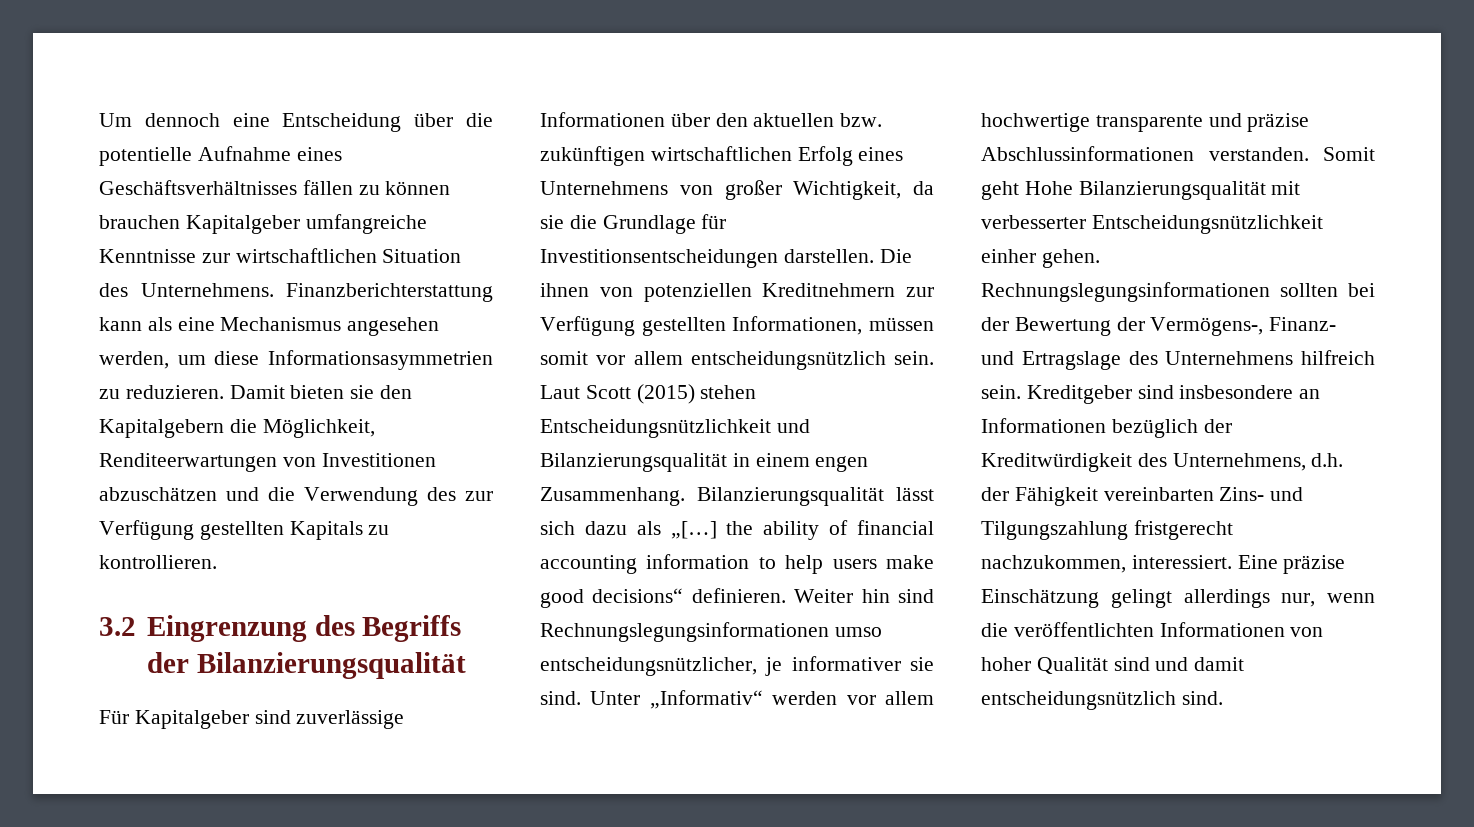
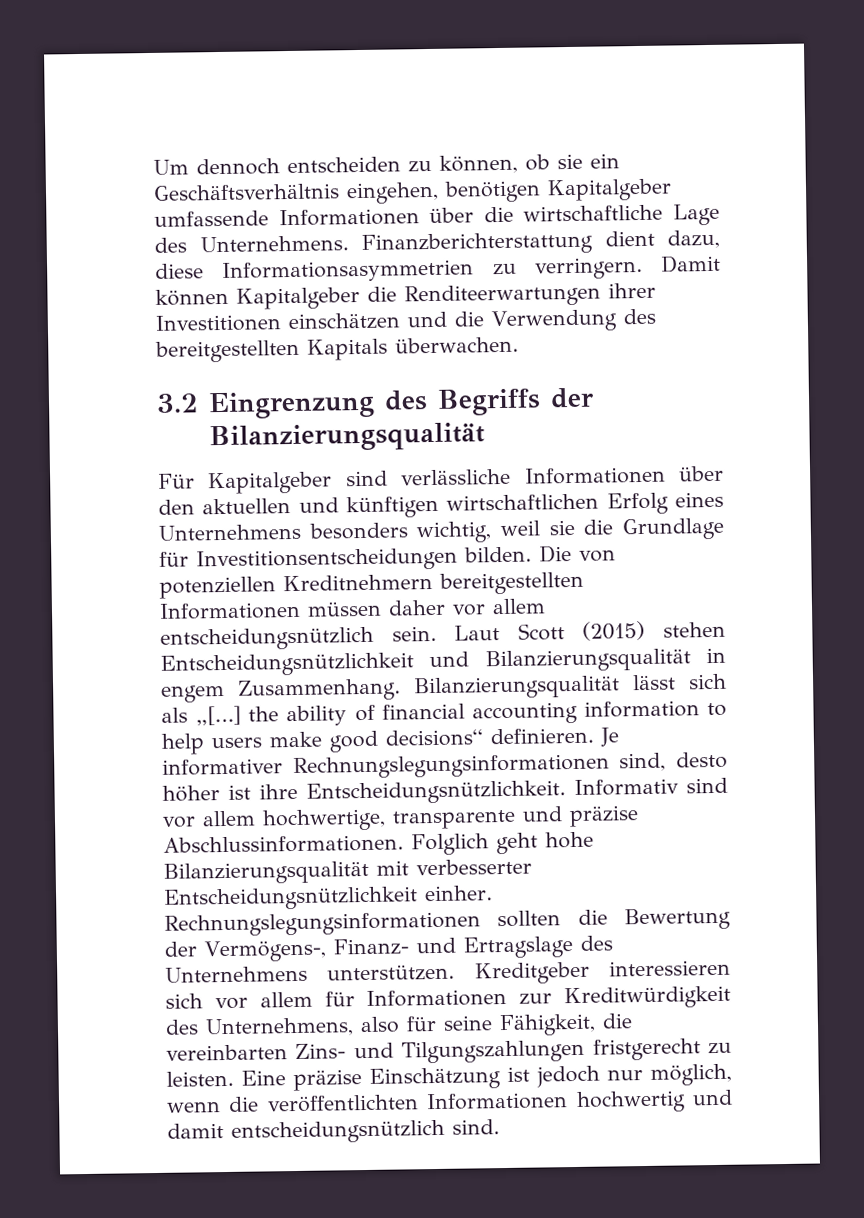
- Um dennoch eine Entscheidung über die potentielle Aufnahme eines Geschäftsverhältnisses fällen zu können brauchen Kapitalgeber umfangreiche Kenntnisse zur wirtschaftlichen Situation des Unternehmens. Finanzberichterstattung kann als eine Mechanismus angesehen werden, um diese Informationsasymmetrien zu reduzieren. Damit bieten sie den Kapitalgebern die Möglichkeit, Renditeerwartungen von Investitionen abzuschätzen und die Verwendung des zur Verfügung gestellten Kapitals zu kontrollieren.
+ Um dennoch entscheiden zu können, ob sie ein Geschäftsverhältnis eingehen, benötigen Kapitalgeber umfassende Informationen über die wirtschaftliche Lage des Unternehmens. Finanzberichterstattung dient dazu, diese Informationsasymmetrien zu verringern. Damit können Kapitalgeber die Renditeerwartungen ihrer Investitionen einschätzen und die Verwendung des bereitgestellten Kapitals überwachen.
- Für Kapitalgeber sind zuverlässige Informationen über den aktuellen bzw. zukünftigen wirtschaftlichen Erfolg eines Unternehmens von großer Wichtigkeit, da sie die Grundlage für Investitionsentscheidungen darstellen. Die ihnen von potenziellen Kreditnehmern zur Verfügung gestellten Informationen, müssen somit vor allem entscheidungsnützlich sein.
+ Für Kapitalgeber sind verlässliche Informationen über den aktuellen und künftigen wirtschaftlichen Erfolg eines Unternehmens besonders wichtig, weil sie die Grundlage für Investitionsentscheidungen bilden. Die von potenziellen Kreditnehmern bereitgestellten Informationen müssen daher vor allem entscheidungsnützlich sein.
- Laut Scott (2015) stehen Entscheidungsnützlichkeit und Bilanzierungsqualität in einem engen Zusammenhang.
+ Laut Scott (2015) stehen Entscheidungsnützlichkeit und Bilanzierungsqualität in engem Zusammenhang.
- Bilanzierungsqualität lässt sich dazu als „[…] the ability of financial accounting information to help users make good decisions“ definieren.
+ Bilanzierungsqualität lässt sich als „[…] the ability of financial accounting information to help users make good decisions“ definieren.
- Weiter hin sind Rechnungslegungsinformationen umso entscheidungsnützlicher, je informativer sie sind. Unter „Informativ“ werden vor allem hochwertige transparente und präzise Abschlussinformationen verstanden. Somit geht Hohe Bilanzierungsqualität mit verbesserter Entscheidungsnützlichkeit einher gehen. Rechnungslegungsinformationen sollten bei der Bewertung der Vermögens-, Finanz- und Ertragslage des Unternehmens hilfreich sein. Kreditgeber sind insbesondere an Informationen bezüglich der Kreditwürdigkeit des Unternehmens, d.h. der Fähigkeit vereinbarten Zins- und Tilgungszahlung fristgerecht nachzukommen, interessiert. Eine präzise Einschätzung gelingt allerdings nur, wenn die veröffentlichten Informationen von hoher Qualität sind und damit entscheidungsnützlich sind.
+ Je informativer Rechnungslegungsinformationen sind, desto höher ist ihre Entscheidungsnützlichkeit. Informativ sind vor allem hochwertige, transparente und präzise Abschlussinformationen. Folglich geht hohe Bilanzierungsqualität mit verbesserter Entscheidungsnützlichkeit einher. Rechnungslegungsinformationen sollten die Bewertung der Vermögens-, Finanz- und Ertragslage des Unternehmens unterstützen. Kreditgeber interessieren sich vor allem für Informationen zur Kreditwürdigkeit des Unternehmens, also für seine Fähigkeit, die vereinbarten Zins- und Tilgungszahlungen fristgerecht zu leisten. Eine präzise Einschätzung ist jedoch nur möglich, wenn die veröffentlichten Informationen hochwertig und damit entscheidungsnützlich sind.

